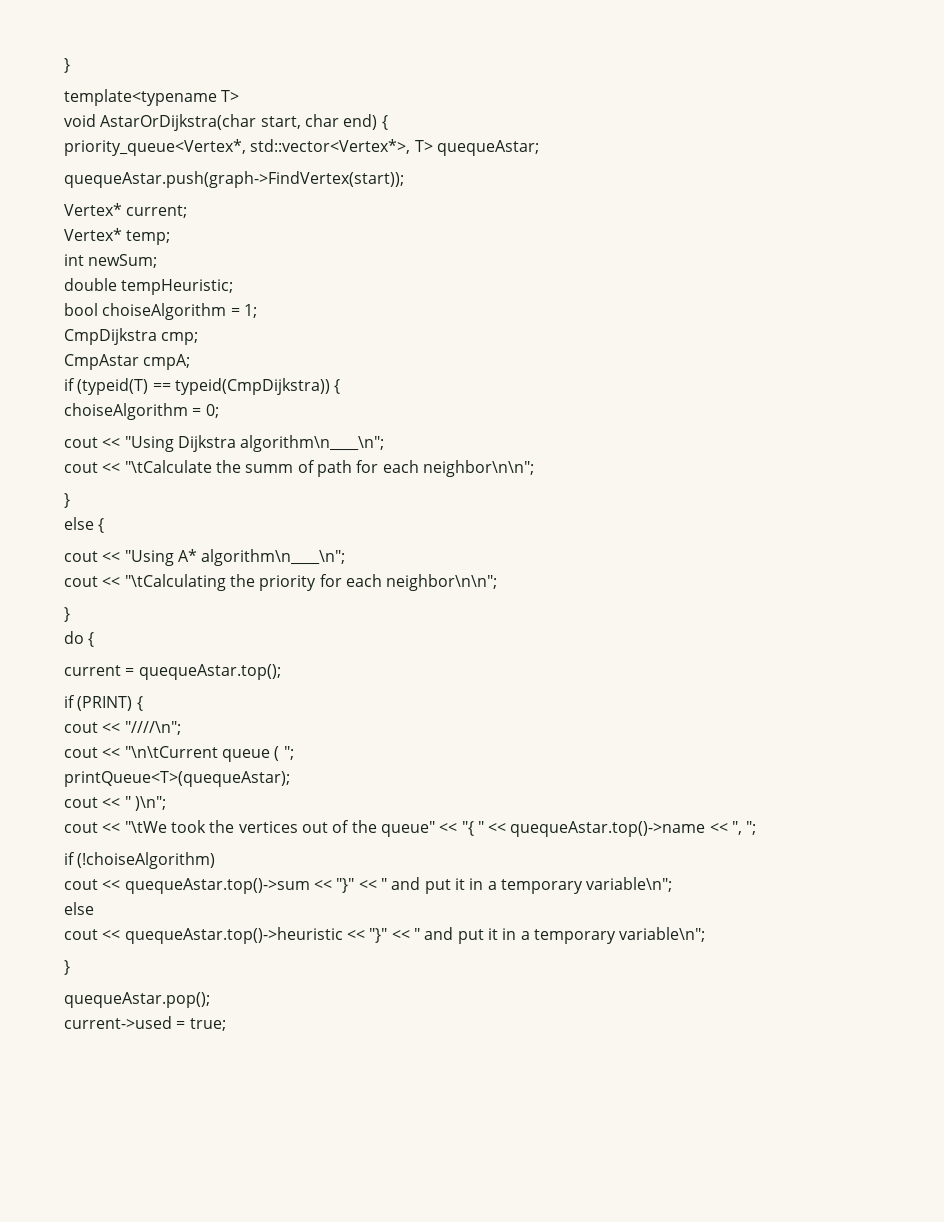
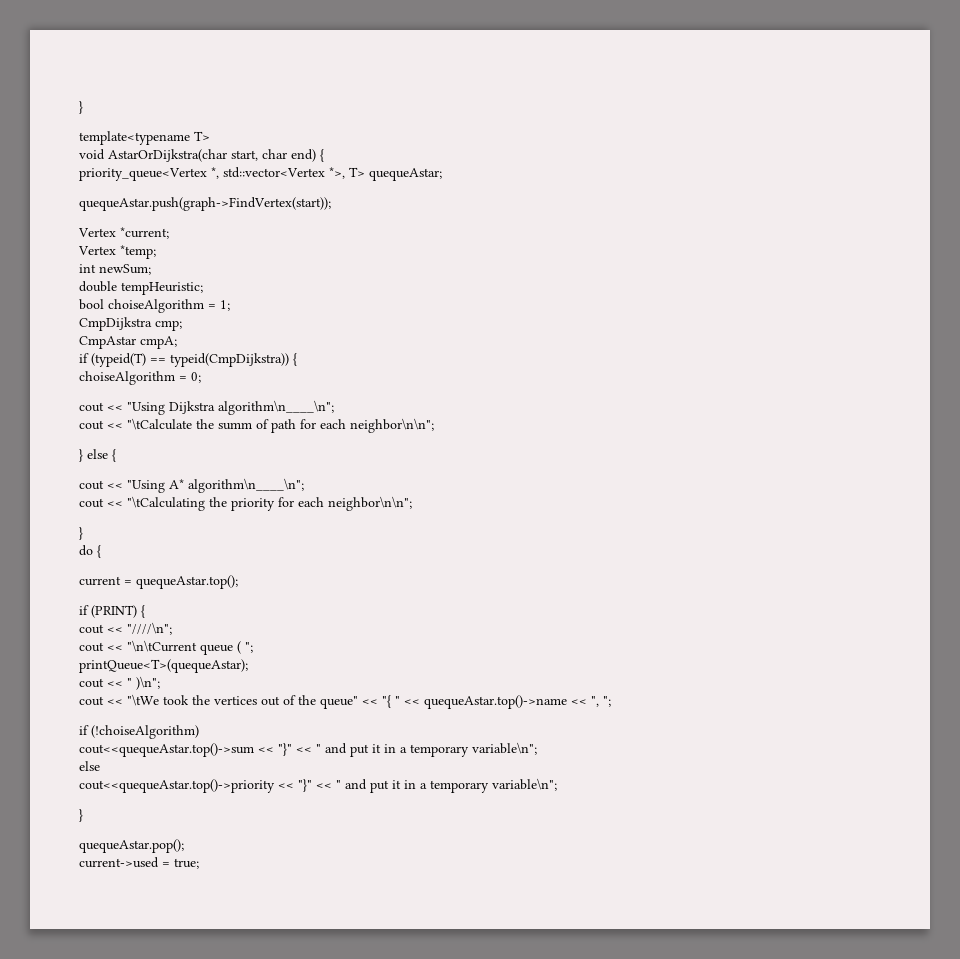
- priority_queue<Vertex*, std::vector<Vertex*>, T> quequeAstar;
+ priority_queue<Vertex *, std::vector<Vertex *>, T> quequeAstar;
- Vertex* current;
- Vertex* temp;
+ Vertex *current;
+ Vertex *temp;
  cout << "\tCalculate the summ of path for each neighbor\n\n";
- }
- else {
+ } else {
- cout << quequeAstar.top()->sum << "}" << " and put it in a temporary variable\n";
+ cout<<quequeAstar.top()->sum << "}" << " and put it in a temporary variable\n";
- cout << quequeAstar.top()->heuristic << "}" << " and put it in a temporary variable\n";
+ cout<<quequeAstar.top()->priority << "}" << " and put it in a temporary variable\n";

